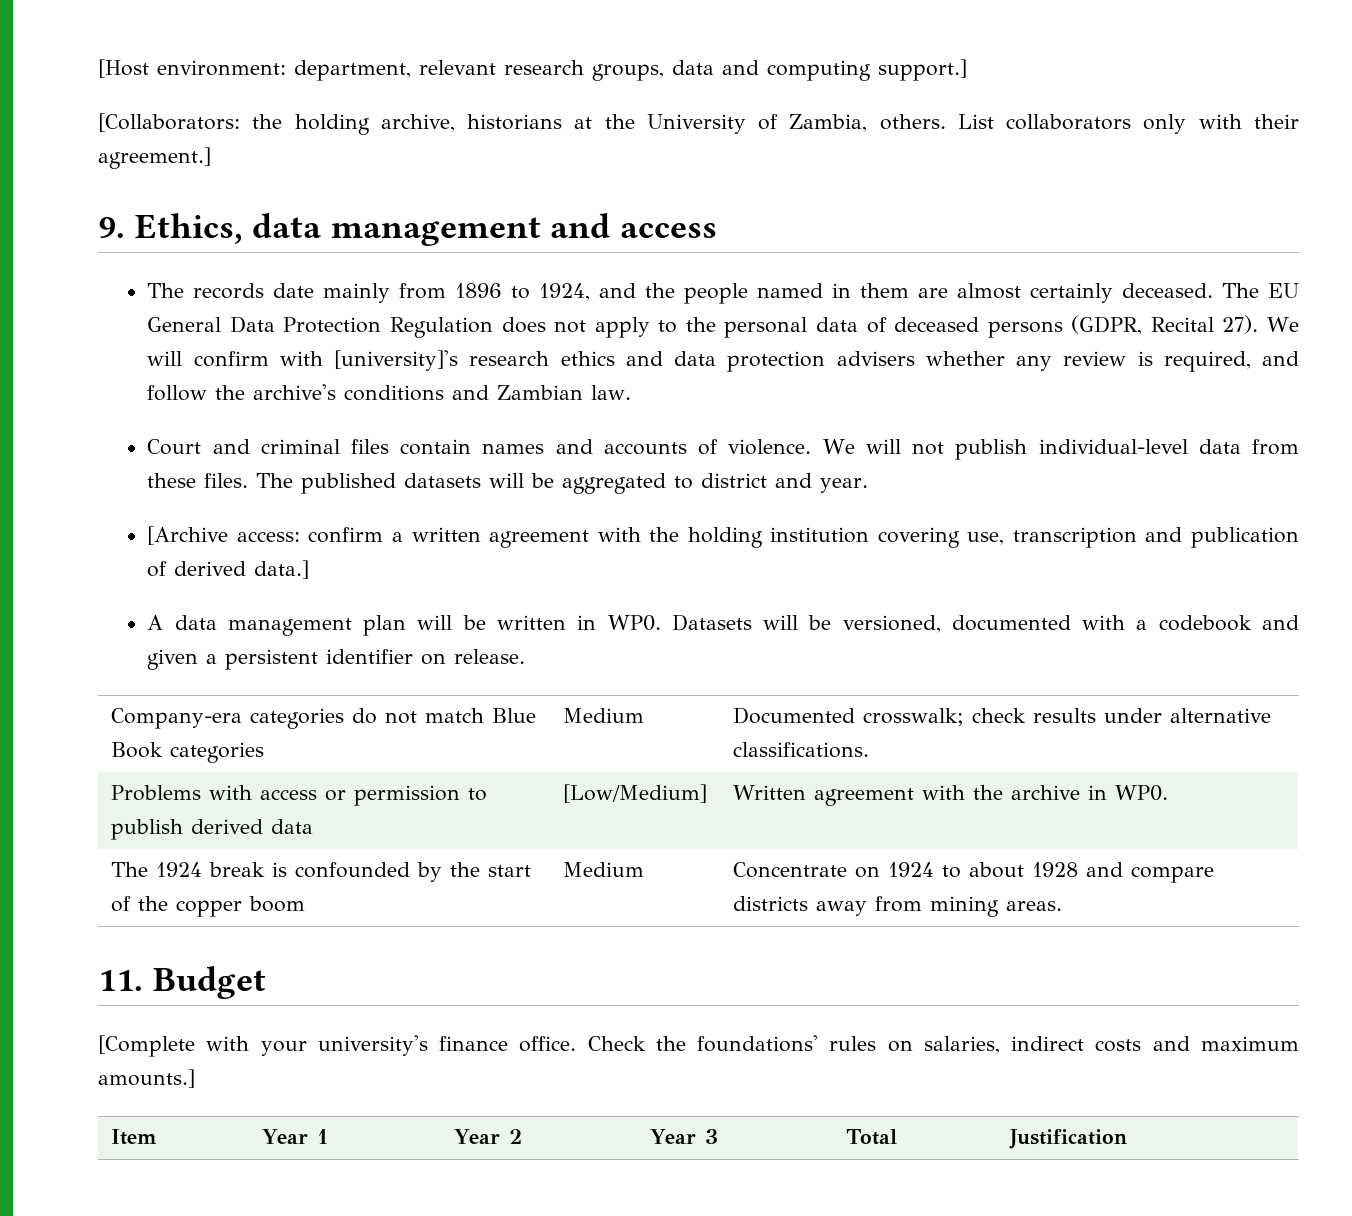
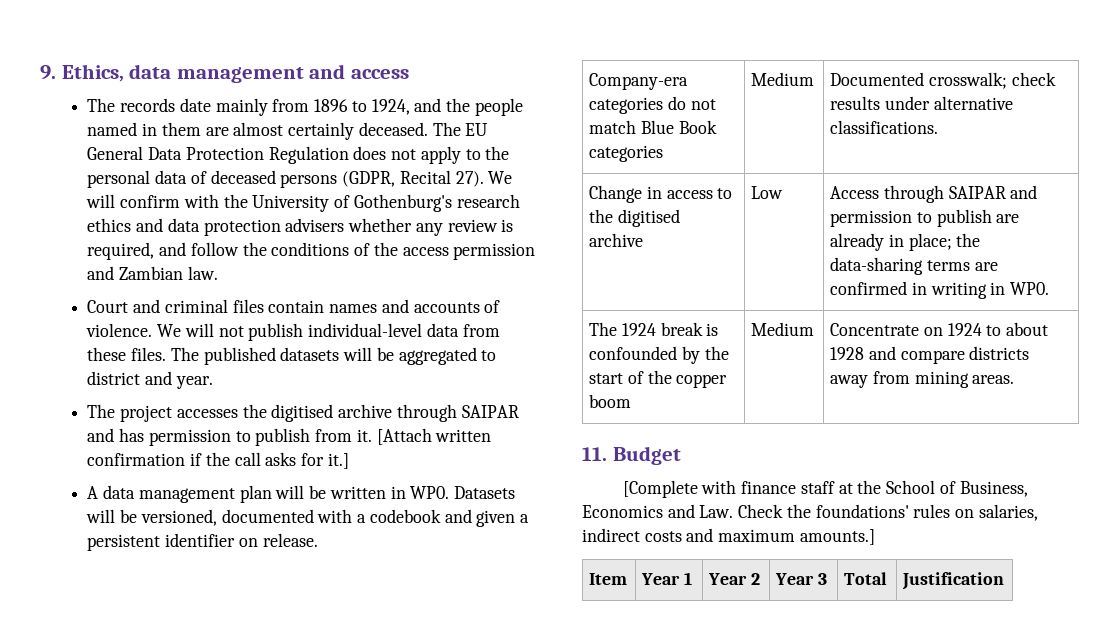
- [Host environment: department, relevant research groups, data and computing support.]
- [Collaborators: the holding archive, historians at the University of Zambia, others. List collaborators only with their agreement.]
- We will confirm with [university]'s research ethics and data protection advisers whether any review is required, and follow the archive's conditions and Zambian law.
+ We will confirm with the University of Gothenburg's research ethics and data protection advisers whether any review is required, and follow the conditions of the access permission and Zambian law.
- [Archive access: confirm a written agreement with the holding institution covering use, transcription and publication of derived data.]
+ The project accesses the digitised archive through SAIPAR and has permission to publish from it. [Attach written confirmation if the call asks for it.]
- Problems with access or permission to publish derived data | [Low/Medium] | Written agreement with the archive in WP0.
+ Change in access to the digitised archive | Low | Access through SAIPAR and permission to publish are already in place; the data-sharing terms are confirmed in writing in WP0.
- [Complete with your university's finance office. Check the foundations' rules on salaries, indirect costs and maximum amounts.]
+ [Complete with finance staff at the School of Business, Economics and Law. Check the foundations' rules on salaries, indirect costs and maximum amounts.]

